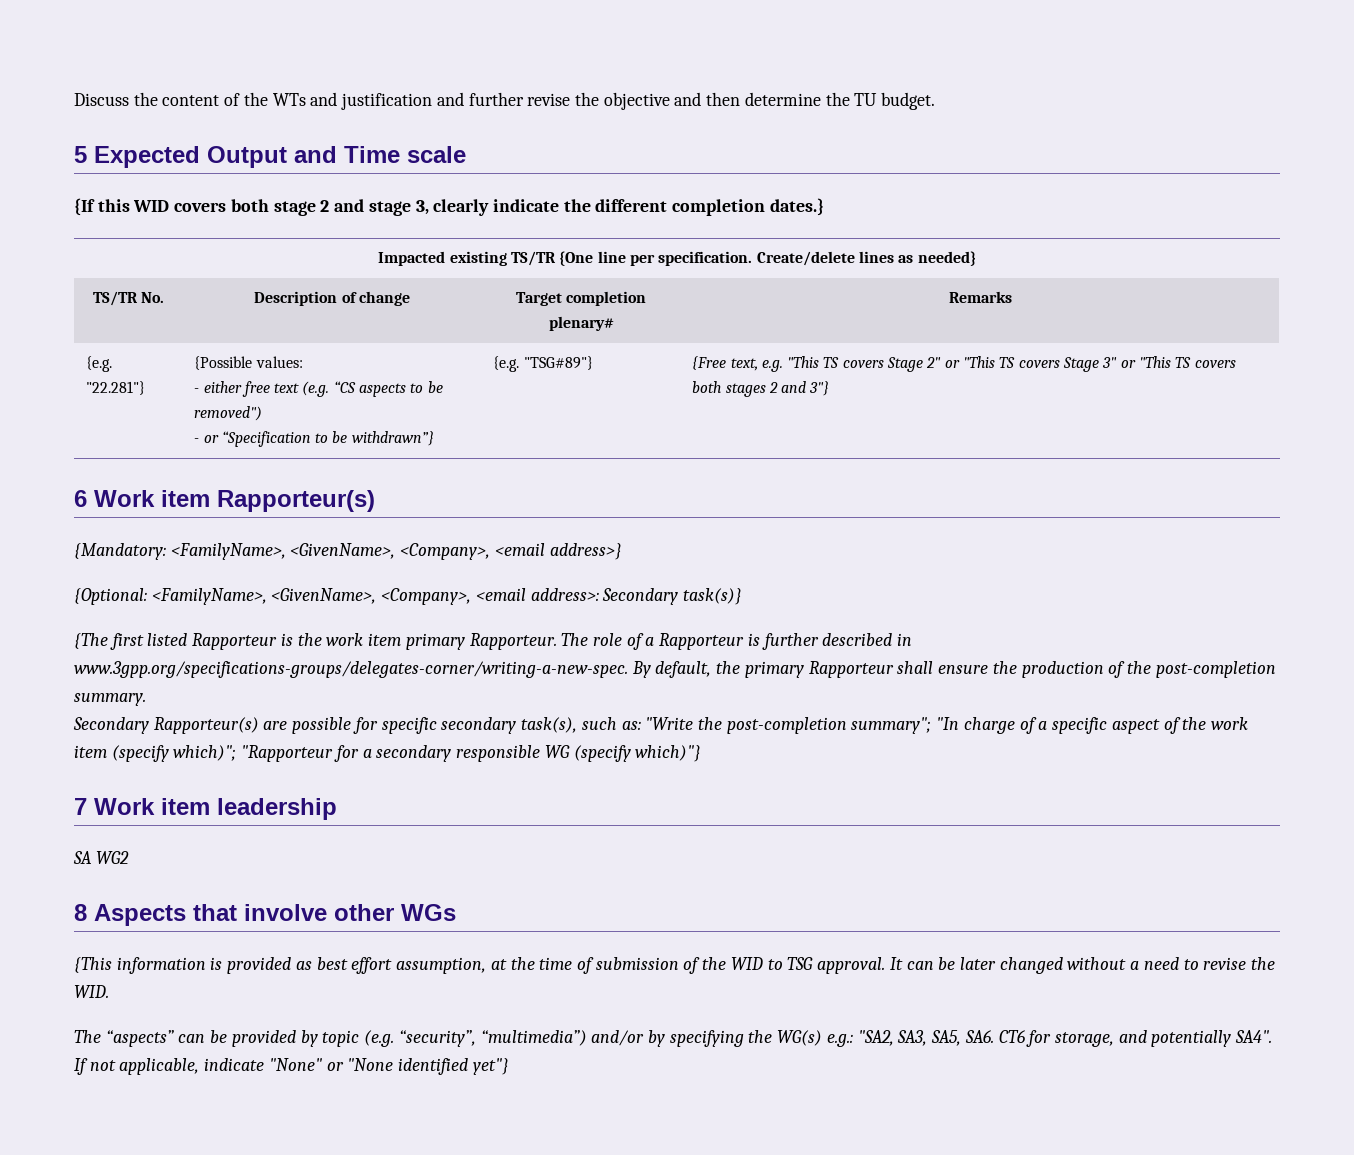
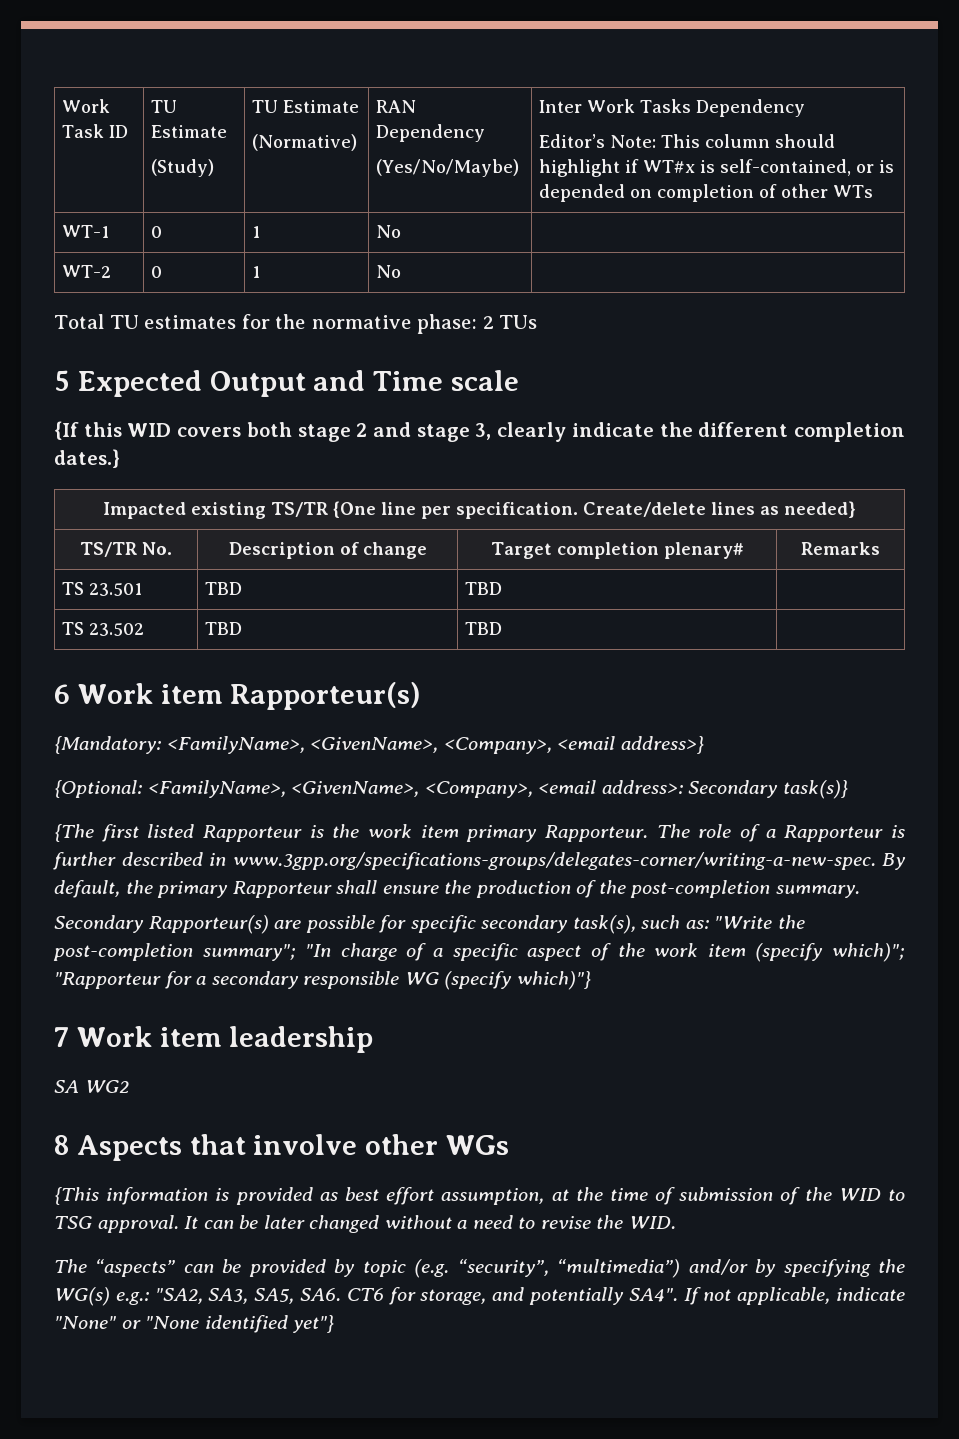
- Discuss the content of the WTs and justification and further revise the objective and then determine the TU budget.
+ Work Task ID | TU Estimate
+ (Study) | TU Estimate
+ (Normative) | RAN Dependency
+ (Yes/No/Maybe) | Inter Work Tasks Dependency
+ Editor’s Note: This column should highlight if WT#x is self-contained, or is depended on completion of other WTs
+ WT-1 | 0 | 1 | No |
+ WT-2 | 0 | 1 | No |
+ Total TU estimates for the normative phase: 2 TUs
- {e.g. "22.281"} | {Possible values:
- - either free text (e.g. “CS aspects to be removed")
- - or “Specification to be withdrawn”} | {e.g. "TSG#89"} | {Free text, e.g. "This TS covers Stage 2" or "This TS covers Stage 3" or "This TS covers both stages 2 and 3"}
+ TS 23.501 | TBD | TBD |
+ TS 23.502 | TBD | TBD |

